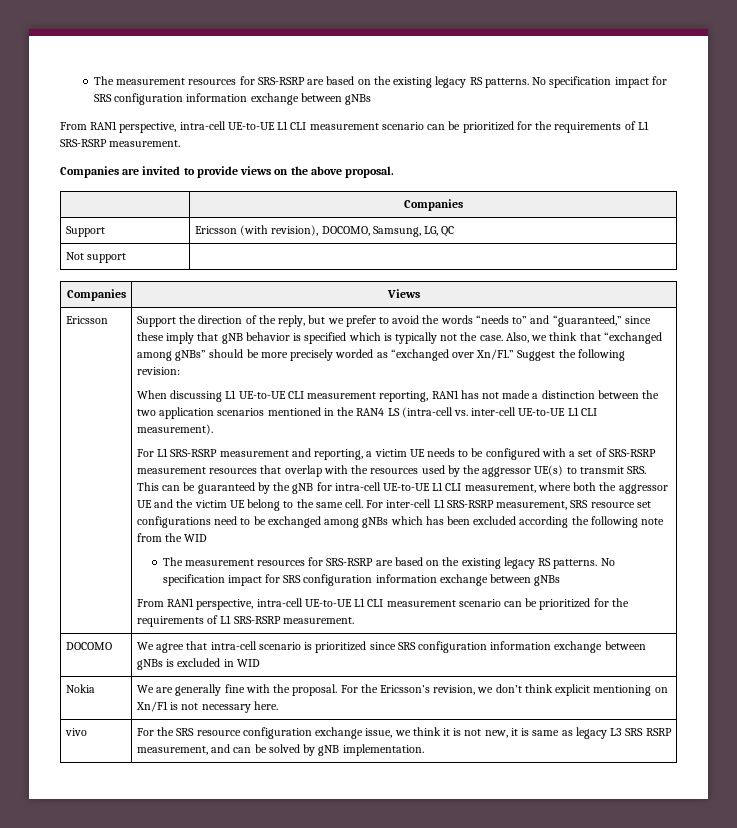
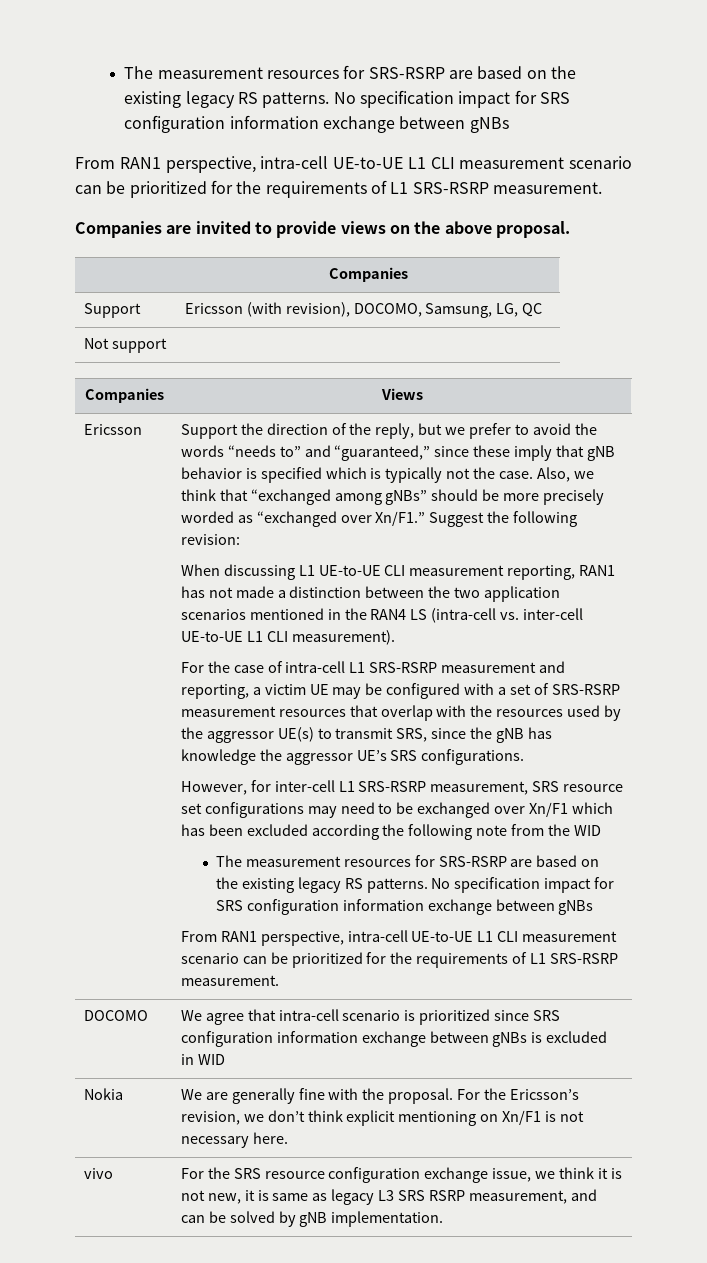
- For L1 SRS-RSRP measurement and reporting, a victim UE needs to be configured with a set of SRS-RSRP measurement resources that overlap with the resources used by the aggressor UE(s) to transmit SRS. This can be guaranteed by the gNB for intra-cell UE-to-UE L1 CLI measurement, where both the aggressor UE and the victim UE belong to the same cell. For inter-cell L1 SRS-RSRP measurement, SRS resource set configurations need to be exchanged among gNBs which has been excluded according the following note from the WID
+ For the case of intra-cell L1 SRS-RSRP measurement and reporting, a victim UE may be configured with a set of SRS-RSRP measurement resources that overlap with the resources used by the aggressor UE(s) to transmit SRS, since the gNB has knowledge the aggressor UE’s SRS configurations.
+ However, for inter-cell L1 SRS-RSRP measurement, SRS resource set configurations may need to be exchanged over Xn/F1 which has been excluded according the following note from the WID

